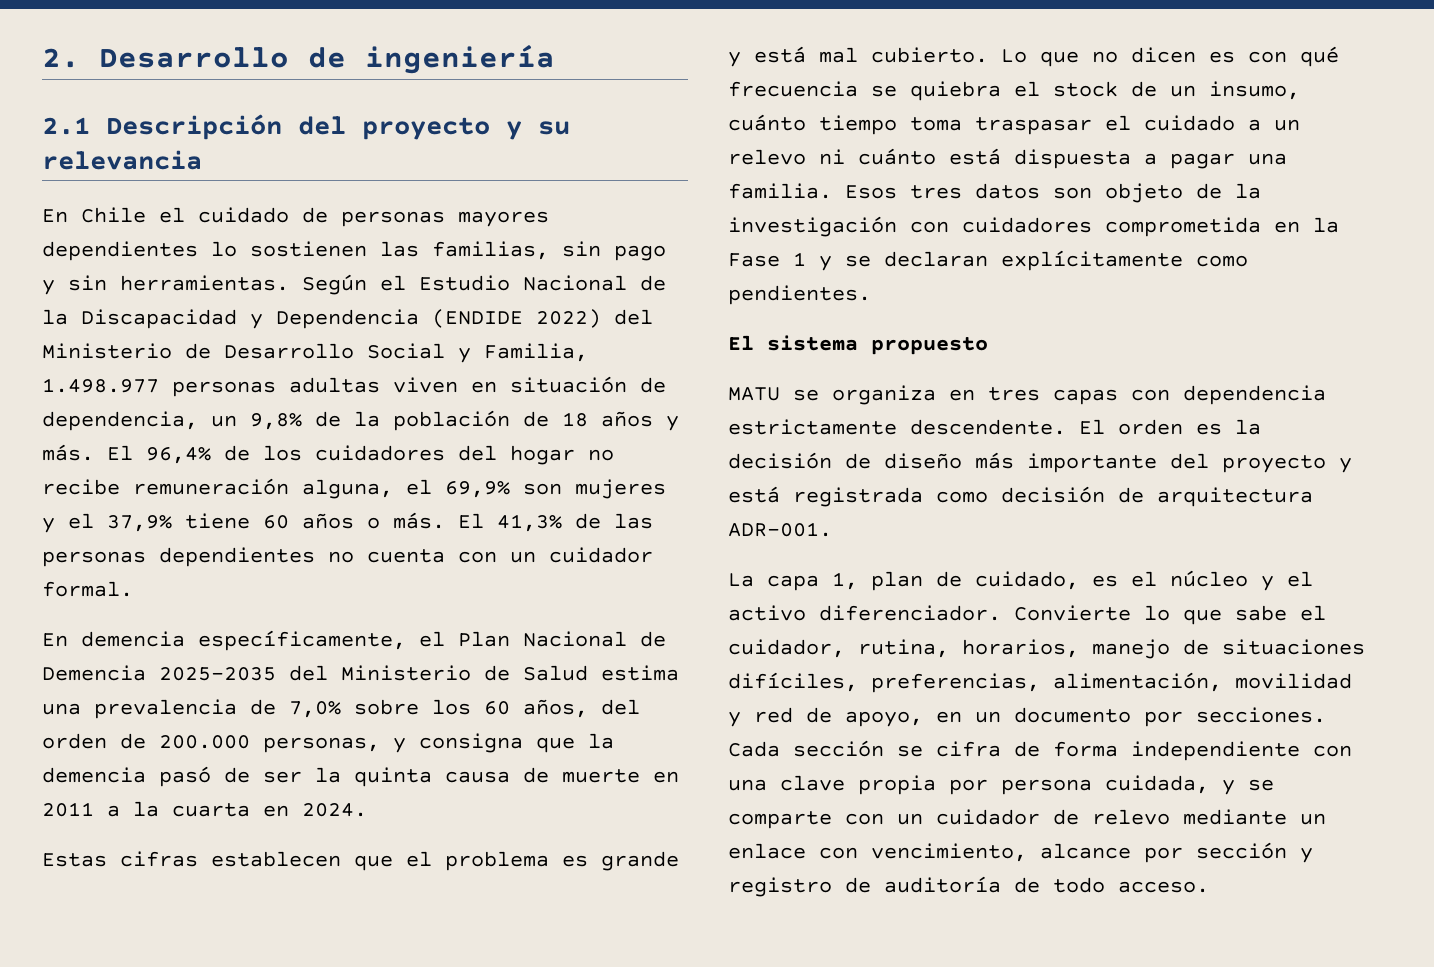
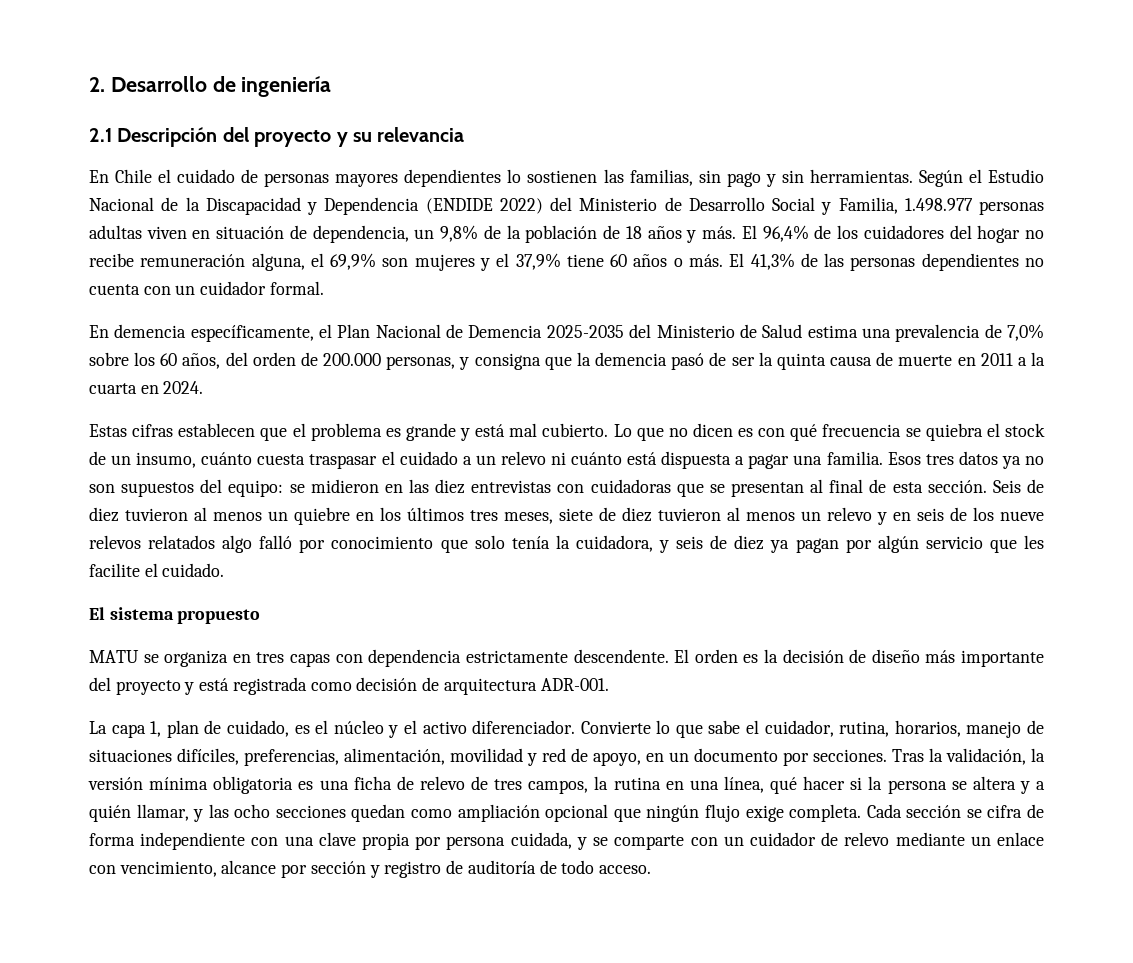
- Lo que no dicen es con qué frecuencia se quiebra el stock de un insumo, cuánto tiempo toma traspasar el cuidado a un relevo ni cuánto está dispuesta a pagar una familia.
+ Lo que no dicen es con qué frecuencia se quiebra el stock de un insumo, cuánto cuesta traspasar el cuidado a un relevo ni cuánto está dispuesta a pagar una familia.
- Esos tres datos son objeto de la investigación con cuidadores comprometida en la Fase 1 y se declaran explícitamente como pendientes.
+ Esos tres datos ya no son supuestos del equipo: se midieron en las diez entrevistas con cuidadoras que se presentan al final de esta sección. Seis de diez tuvieron al menos un quiebre en los últimos tres meses, siete de diez tuvieron al menos un relevo y en seis de los nueve relevos relatados algo falló por conocimiento que solo tenía la cuidadora, y seis de diez ya pagan por algún servicio que les facilite el cuidado.
+ Tras la validación, la versión mínima obligatoria es una ficha de relevo de tres campos, la rutina en una línea, qué hacer si la persona se altera y a quién llamar, y las ocho secciones quedan como ampliación opcional que ningún flujo exige completa.

